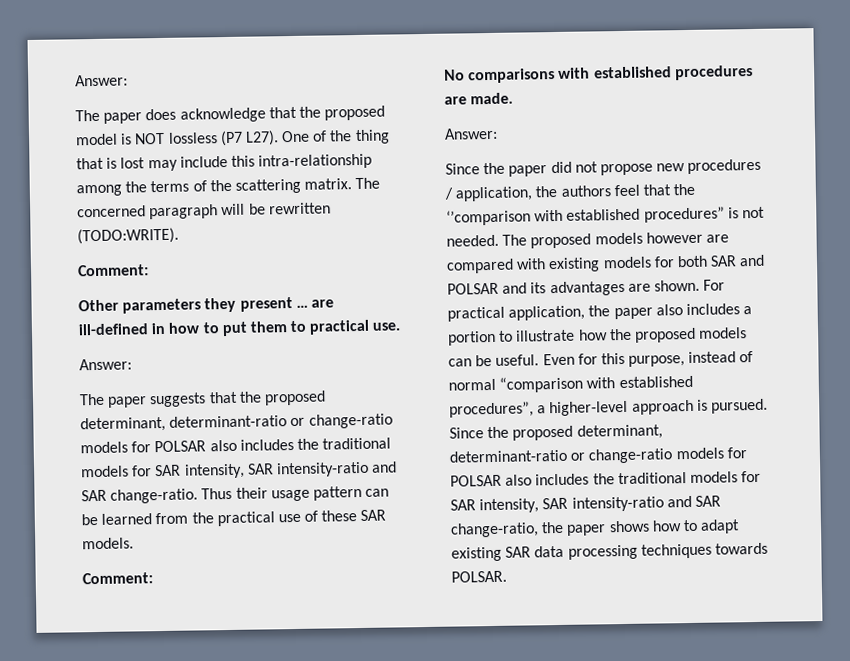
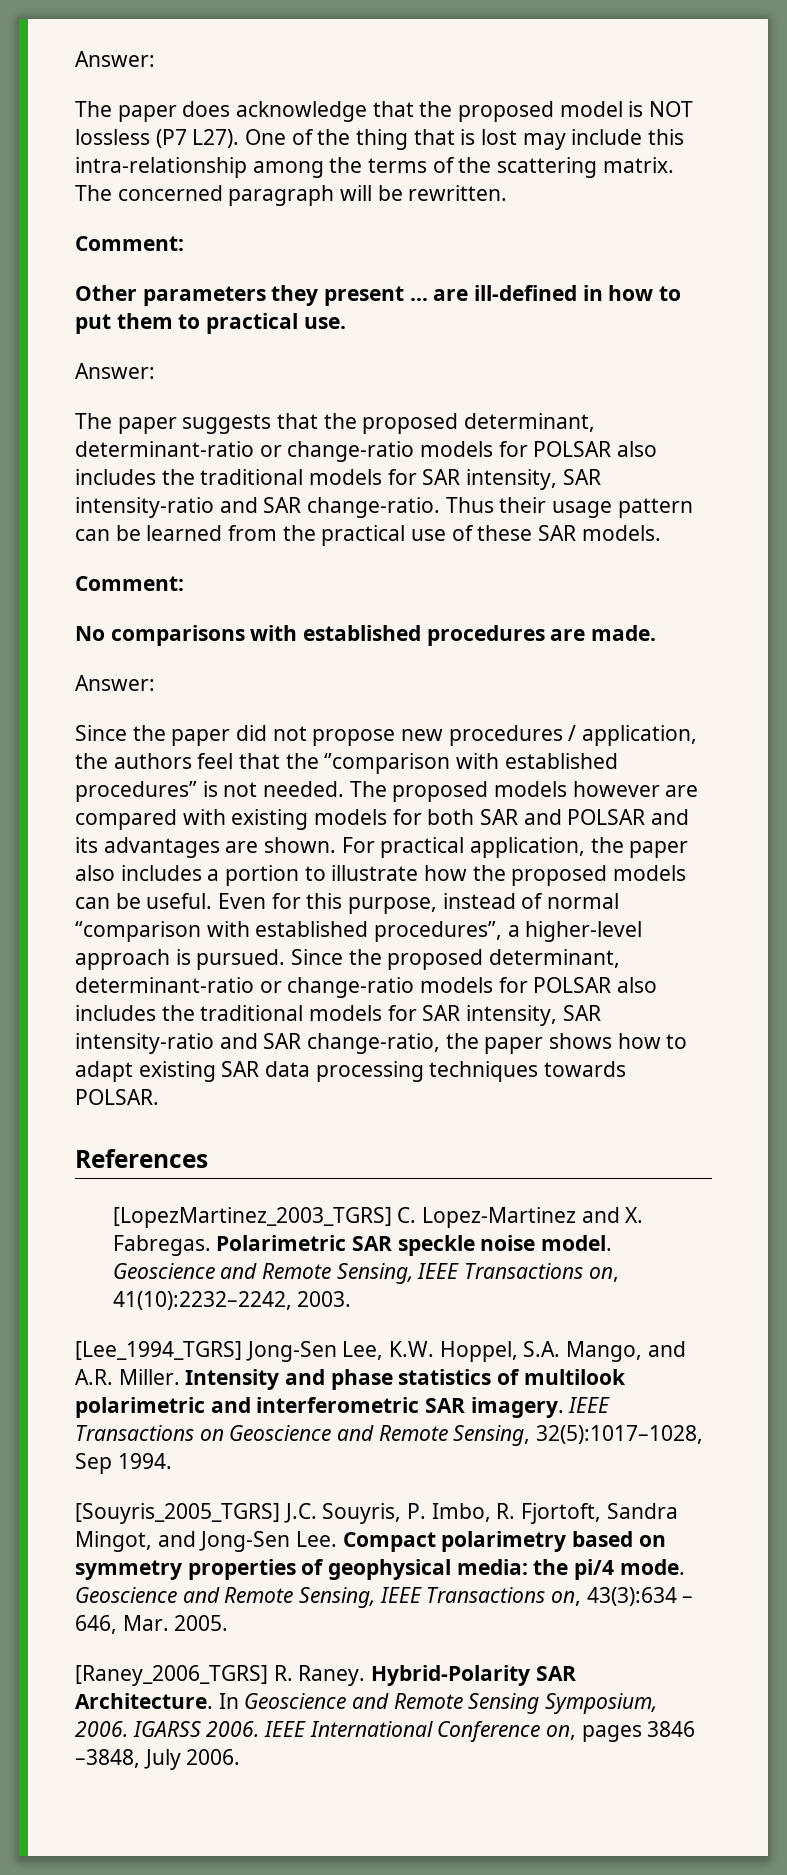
- The concerned paragraph will be rewritten (TODO:WRITE).
+ The concerned paragraph will be rewritten.
+ References
+ [LopezMartinez_2003_TGRS] C. Lopez-Martinez and X. Fabregas. Polarimetric SAR speckle noise model. Geoscience and Remote Sensing, IEEE Transactions on, 41(10):2232–2242, 2003.
+ [Lee_1994_TGRS] Jong-Sen Lee, K.W. Hoppel, S.A. Mango, and A.R. Miller. Intensity and phase statistics of multilook polarimetric and interferometric SAR imagery. IEEE Transactions on Geoscience and Remote Sensing, 32(5):1017–1028, Sep 1994.
+ [Souyris_2005_TGRS] J.C. Souyris, P. Imbo, R. Fjortoft, Sandra Mingot, and Jong-Sen Lee. Compact polarimetry based on symmetry properties of geophysical media: the pi/4 mode. Geoscience and Remote Sensing, IEEE Transactions on, 43(3):634 – 646, Mar. 2005.
+ [Raney_2006_TGRS] R. Raney. Hybrid-Polarity SAR Architecture. In Geoscience and Remote Sensing Symposium, 2006. IGARSS 2006. IEEE International Conference on, pages 3846 –3848, July 2006.

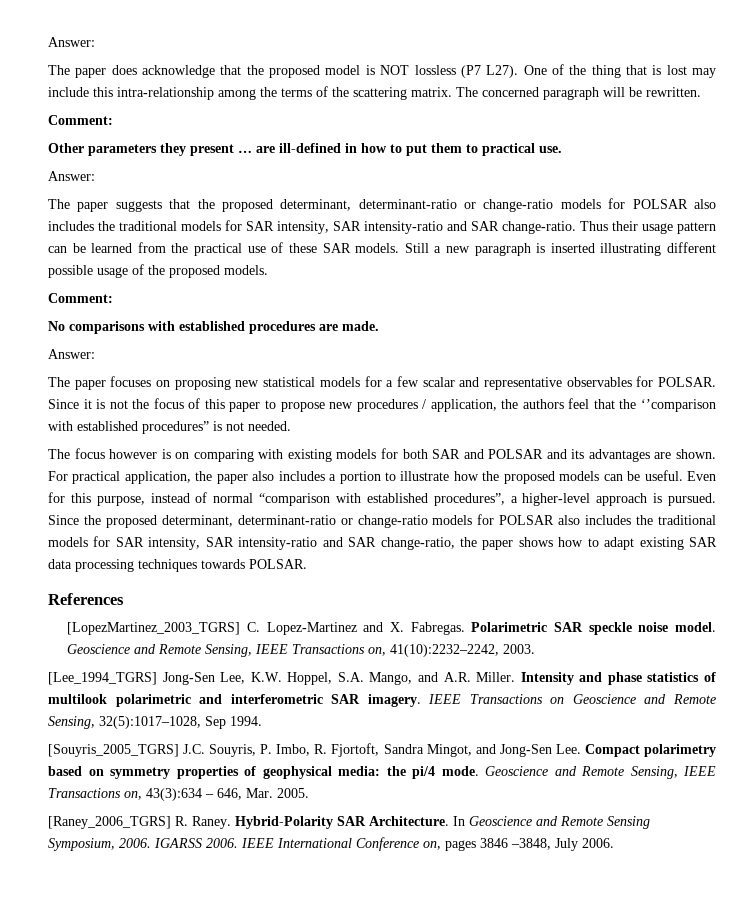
+ Still a new paragraph is inserted illustrating different possible usage of the proposed models.
- Since the paper did not propose new procedures / application, the authors feel that the ‘’comparison with established procedures” is not needed. The proposed models however are compared with existing models for both SAR and POLSAR and its advantages are shown.
+ The paper focuses on proposing new statistical models for a few scalar and representative observables for POLSAR. Since it is not the focus of this paper to propose new procedures / application, the authors feel that the ‘’comparison with established procedures” is not needed.
+ The focus however is on comparing with existing models for both SAR and POLSAR and its advantages are shown.

